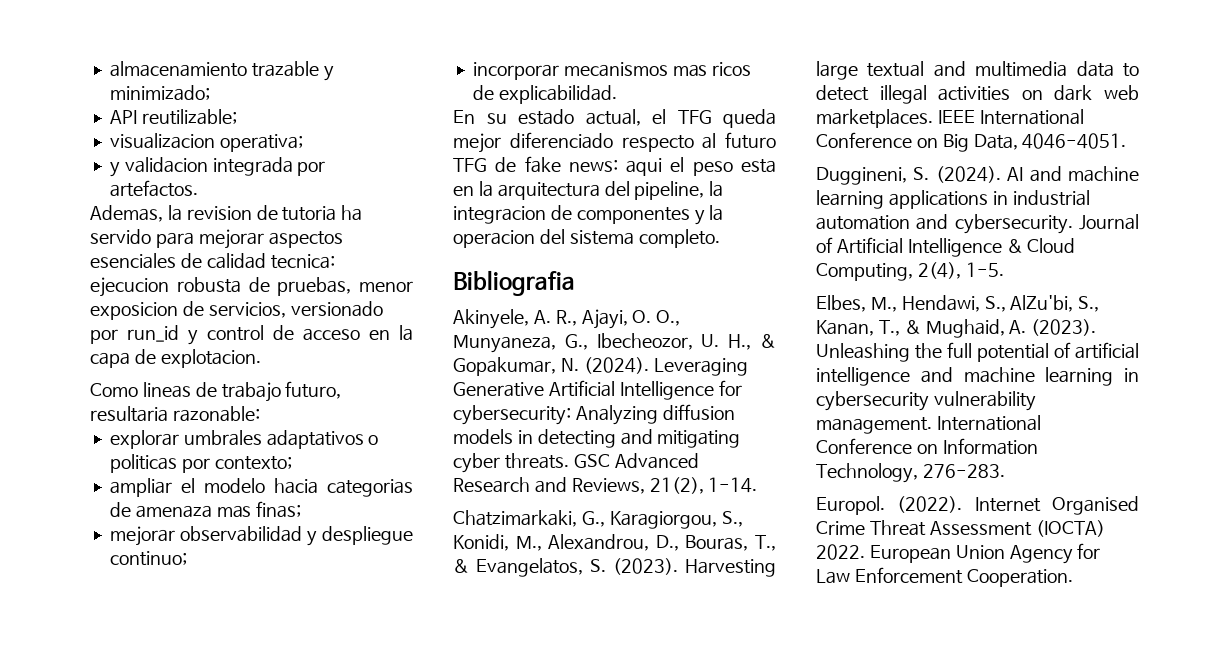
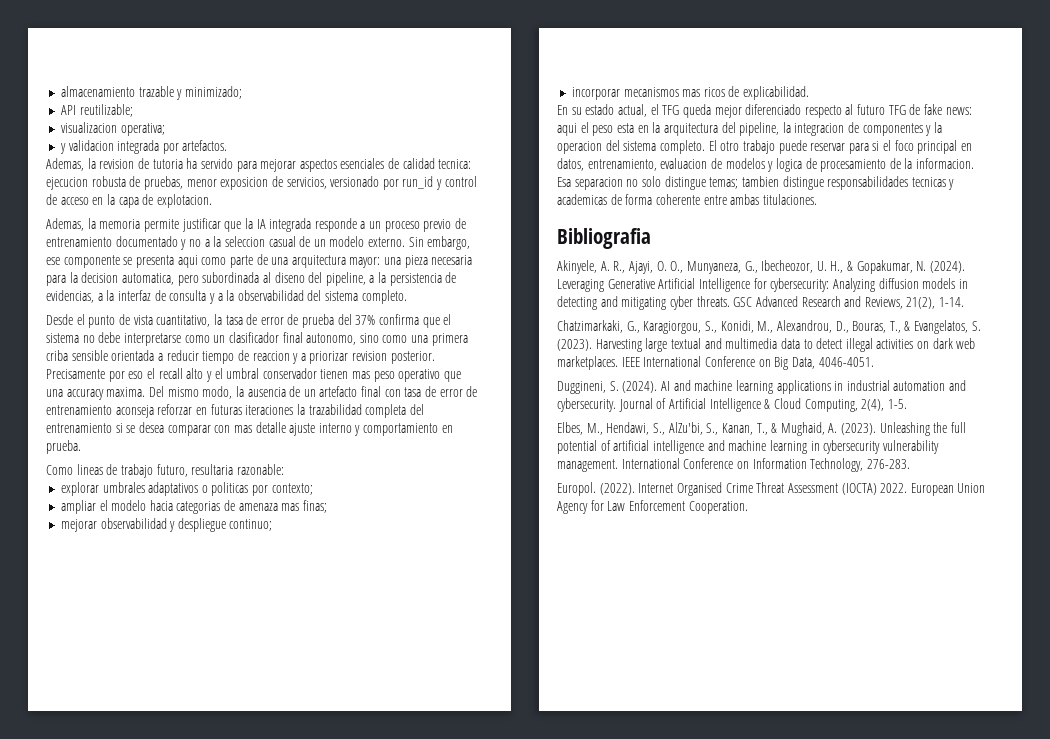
+ Ademas, la memoria permite justificar que la IA integrada responde a un proceso previo de entrenamiento documentado y no a la seleccion casual de un modelo externo. Sin embargo, ese componente se presenta aqui como parte de una arquitectura mayor: una pieza necesaria para la decision automatica, pero subordinada al diseno del pipeline, a la persistencia de evidencias, a la interfaz de consulta y a la observabilidad del sistema completo.
+ Desde el punto de vista cuantitativo, la tasa de error de prueba del 37% confirma que el sistema no debe interpretarse como un clasificador final autonomo, sino como una primera criba sensible orientada a reducir tiempo de reaccion y a priorizar revision posterior. Precisamente por eso el recall alto y el umbral conservador tienen mas peso operativo que una accuracy maxima. Del mismo modo, la ausencia de un artefacto final con tasa de error de entrenamiento aconseja reforzar en futuras iteraciones la trazabilidad completa del entrenamiento si se desea comparar con mas detalle ajuste interno y comportamiento en prueba.
+ El otro trabajo puede reservar para si el foco principal en datos, entrenamiento, evaluacion de modelos y logica de procesamiento de la informacion. Esa separacion no solo distingue temas; tambien distingue responsabilidades tecnicas y academicas de forma coherente entre ambas titulaciones.

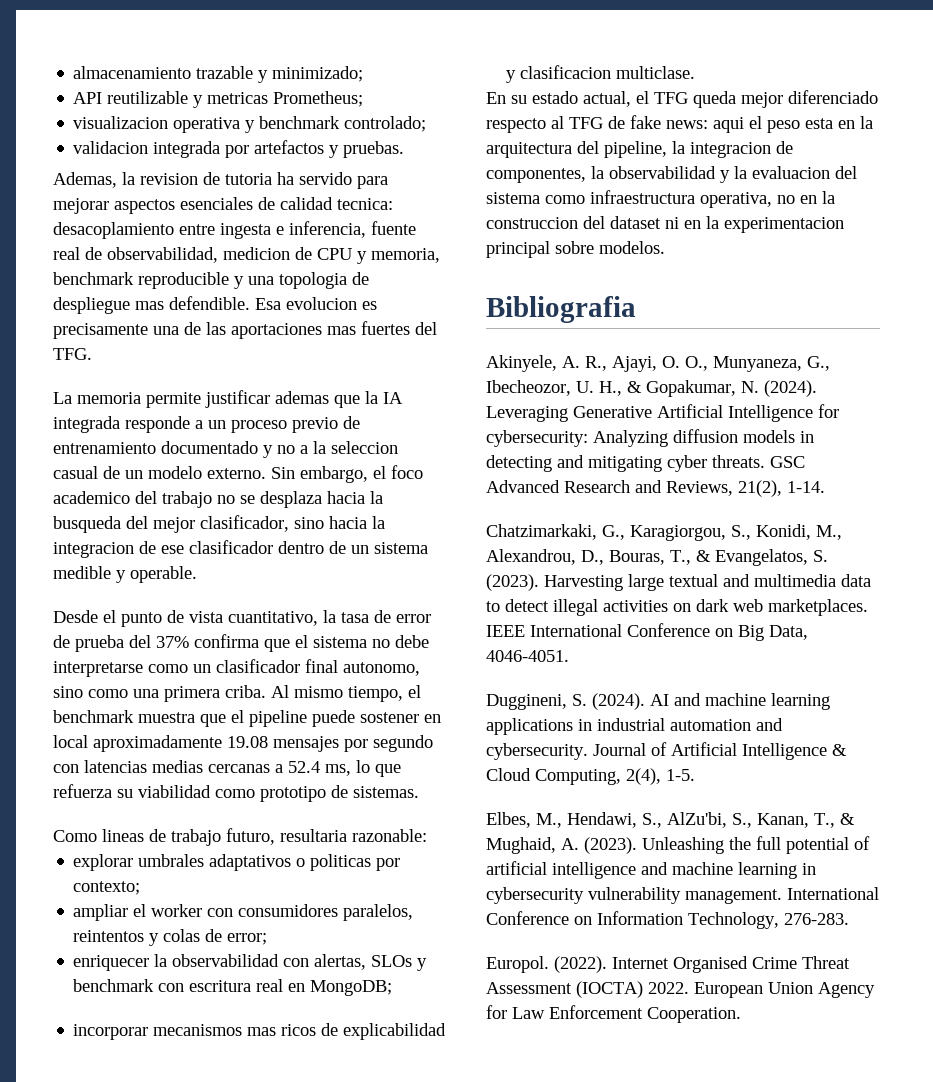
- API reutilizable;
- visualizacion operativa;
- y validacion integrada por artefactos.
+ API reutilizable y metricas Prometheus;
+ visualizacion operativa y benchmark controlado;
+ validacion integrada por artefactos y pruebas.
- Ademas, la revision de tutoria ha servido para mejorar aspectos esenciales de calidad tecnica: ejecucion robusta de pruebas, menor exposicion de servicios, versionado por run_id y control de acceso en la capa de explotacion.
- Ademas, la memoria permite justificar que la IA integrada responde a un proceso previo de entrenamiento documentado y no a la seleccion casual de un modelo externo.
+ Ademas, la revision de tutoria ha servido para mejorar aspectos esenciales de calidad tecnica: desacoplamiento entre ingesta e inferencia, fuente real de observabilidad, medicion de CPU y memoria, benchmark reproducible y una topologia de despliegue mas defendible. Esa evolucion es precisamente una de las aportaciones mas fuertes del TFG.
+ La memoria permite justificar ademas que la IA integrada responde a un proceso previo de entrenamiento documentado y no a la seleccion casual de un modelo externo.
- Sin embargo, ese componente se presenta aqui como parte de una arquitectura mayor: una pieza necesaria para la decision automatica, pero subordinada al diseno del pipeline, a la persistencia de evidencias, a la interfaz de consulta y a la observabilidad del sistema completo.
+ Sin embargo, el foco academico del trabajo no se desplaza hacia la busqueda del mejor clasificador, sino hacia la integracion de ese clasificador dentro de un sistema medible y operable.
- Desde el punto de vista cuantitativo, la tasa de error de prueba del 37% confirma que el sistema no debe interpretarse como un clasificador final autonomo, sino como una primera criba sensible orientada a reducir tiempo de reaccion y a priorizar revision posterior. Precisamente por eso el recall alto y el umbral conservador tienen mas peso operativo que una accuracy maxima. Del mismo modo, la ausencia de un artefacto final con tasa de error de entrenamiento aconseja reforzar en futuras iteraciones la trazabilidad completa del entrenamiento si se desea comparar con mas detalle ajuste interno y comportamiento en prueba.
+ Desde el punto de vista cuantitativo, la tasa de error de prueba del 37% confirma que el sistema no debe interpretarse como un clasificador final autonomo, sino como una primera criba. Al mismo tiempo, el benchmark muestra que el pipeline puede sostener en local aproximadamente 19.08 mensajes por segundo con latencias medias cercanas a 52.4 ms, lo que refuerza su viabilidad como prototipo de sistemas.
- ampliar el modelo hacia categorias de amenaza mas finas;
- mejorar observabilidad y despliegue continuo;
+ ampliar el worker con consumidores paralelos, reintentos y colas de error;
+ enriquecer la observabilidad con alertas, SLOs y benchmark con escritura real en MongoDB;
- incorporar mecanismos mas ricos de explicabilidad.
+ incorporar mecanismos mas ricos de explicabilidad y clasificacion multiclase.
- En su estado actual, el TFG queda mejor diferenciado respecto al futuro TFG de fake news: aqui el peso esta en la arquitectura del pipeline, la integracion de componentes y la operacion del sistema completo. El otro trabajo puede reservar para si el foco principal en datos, entrenamiento, evaluacion de modelos y logica de procesamiento de la informacion. Esa separacion no solo distingue temas; tambien distingue responsabilidades tecnicas y academicas de forma coherente entre ambas titulaciones.
+ En su estado actual, el TFG queda mejor diferenciado respecto al TFG de fake news: aqui el peso esta en la arquitectura del pipeline, la integracion de componentes, la observabilidad y la evaluacion del sistema como infraestructura operativa, no en la construccion del dataset ni en la experimentacion principal sobre modelos.

